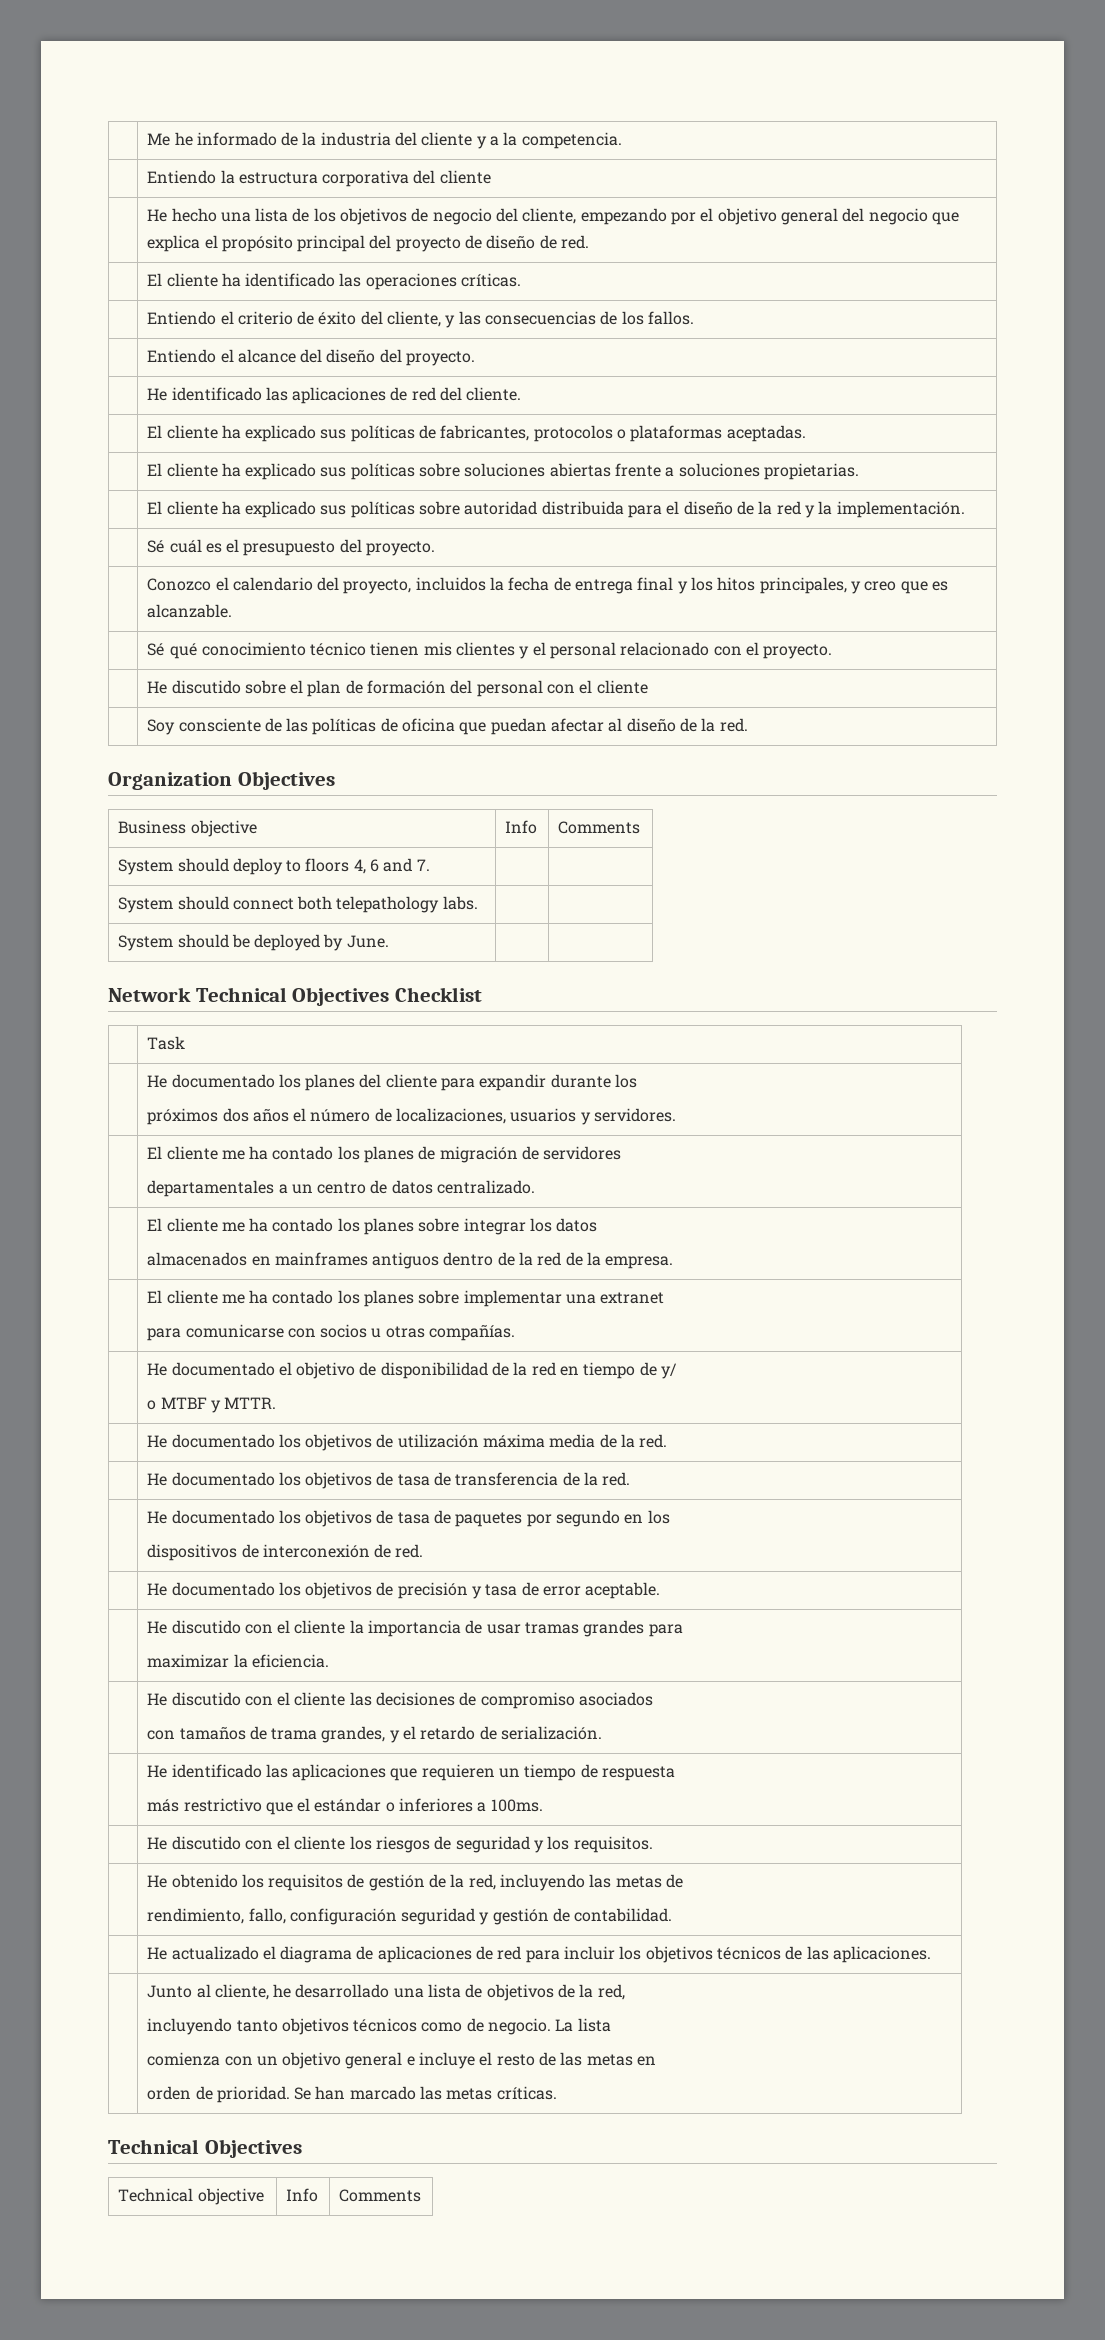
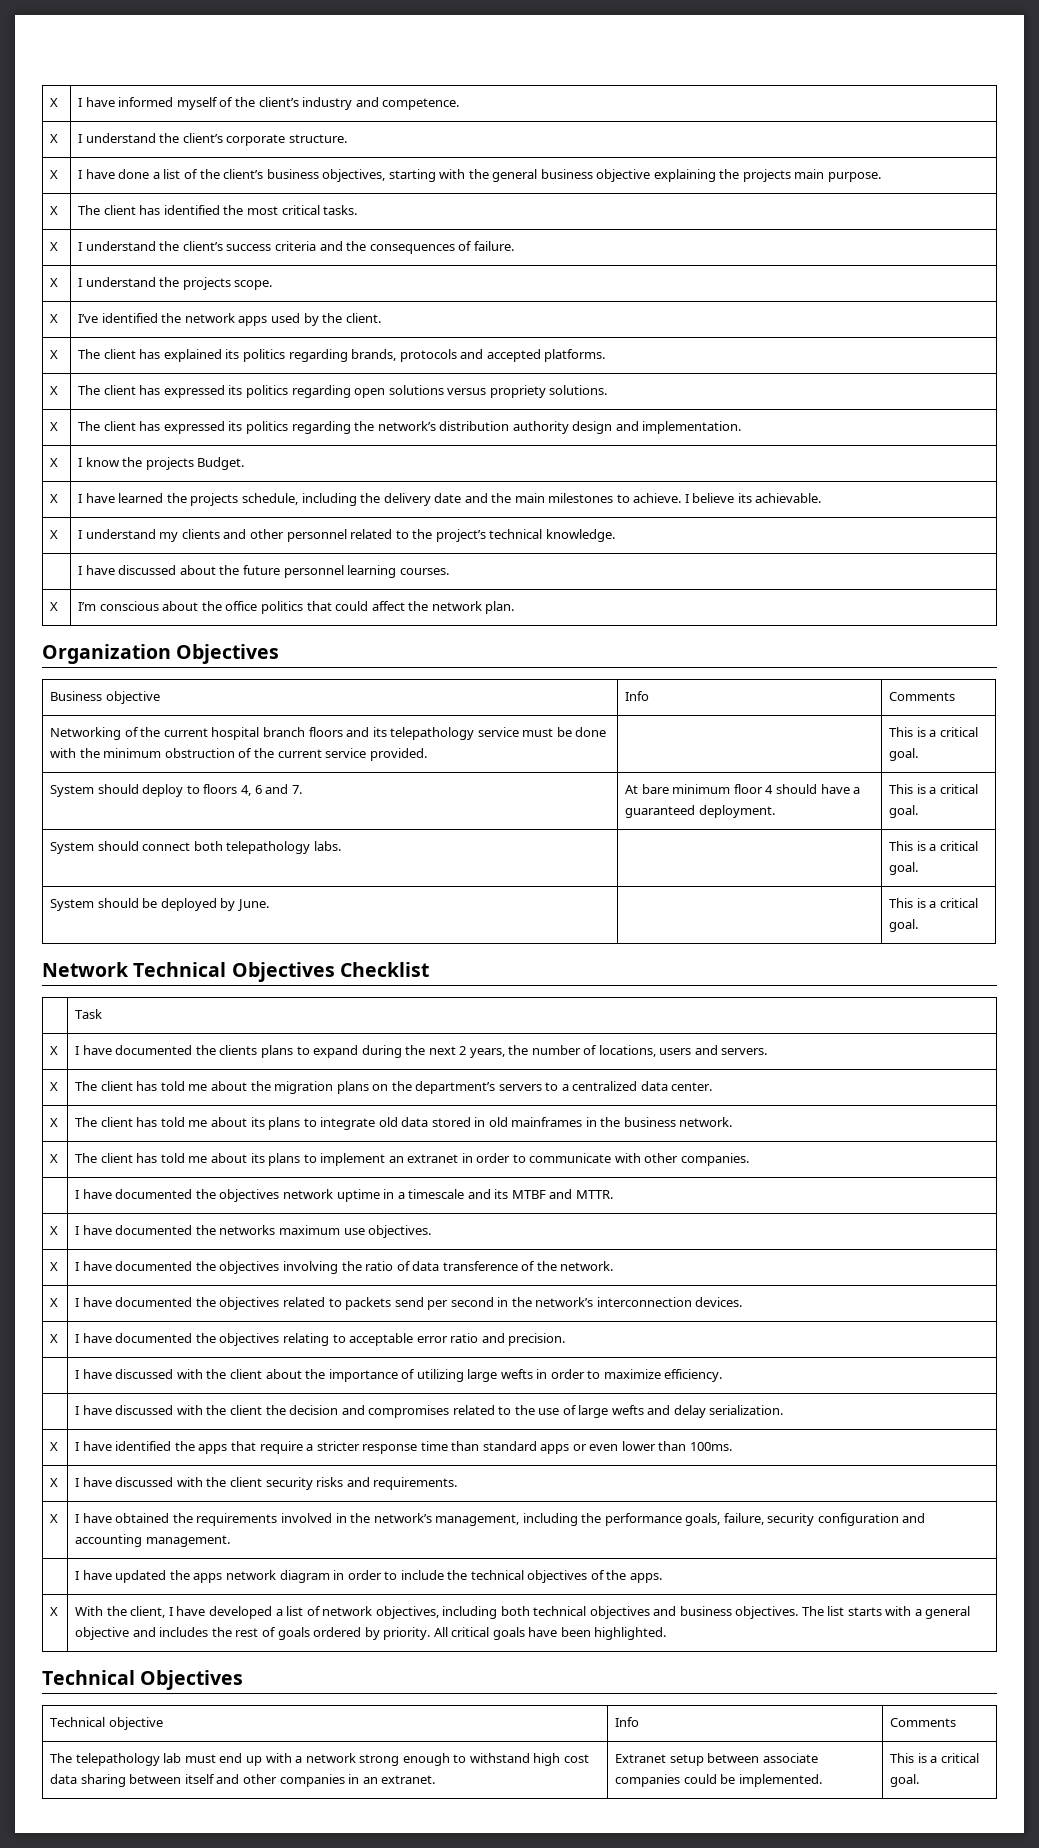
- | Me he informado de la industria del cliente y a la competencia.
- | Entiendo la estructura corporativa del cliente
- | He hecho una lista de los objetivos de negocio del cliente, empezando por el objetivo general del negocio que explica el propósito principal del proyecto de diseño de red.
- | El cliente ha identificado las operaciones críticas.
- | Entiendo el criterio de éxito del cliente, y las consecuencias de los fallos.
- | Entiendo el alcance del diseño del proyecto.
- | He identificado las aplicaciones de red del cliente.
- | El cliente ha explicado sus políticas de fabricantes, protocolos o plataformas aceptadas.
- | El cliente ha explicado sus políticas sobre soluciones abiertas frente a soluciones propietarias.
- | El cliente ha explicado sus políticas sobre autoridad distribuida para el diseño de la red y la implementación.
- | Sé cuál es el presupuesto del proyecto.
- | Conozco el calendario del proyecto, incluidos la fecha de entrega final y los hitos principales, y creo que es alcanzable.
- | Sé qué conocimiento técnico tienen mis clientes y el personal relacionado con el proyecto.
- | He discutido sobre el plan de formación del personal con el cliente
- | Soy consciente de las políticas de oficina que puedan afectar al diseño de la red.
+ X | I have informed myself of the client’s industry and competence.
+ X | I understand the client’s corporate structure.
+ X | I have done a list of the client’s business objectives, starting with the general business objective explaining the projects main purpose.
+ X | The client has identified the most critical tasks.
+ X | I understand the client’s success criteria and the consequences of failure.
+ X | I understand the projects scope.
+ X | I’ve identified the network apps used by the client.
+ X | The client has explained its politics regarding brands, protocols and accepted platforms.
+ X | The client has expressed its politics regarding open solutions versus propriety solutions.
+ X | The client has expressed its politics regarding the network’s distribution authority design and implementation.
+ X | I know the projects Budget.
+ X | I have learned the projects schedule, including the delivery date and the main milestones to achieve. I believe its achievable.
+ X | I understand my clients and other personnel related to the project’s technical knowledge.
+ | I have discussed about the future personnel learning courses.
+ X | I’m conscious about the office politics that could affect the network plan.
+ Networking of the current hospital branch floors and its telepathology service must be done with the minimum obstruction of the current service provided. | | This is a critical goal.
- System should deploy to floors 4, 6 and 7. | |
+ System should deploy to floors 4, 6 and 7. | At bare minimum floor 4 should have a guaranteed deployment. | This is a critical goal.
- System should connect both telepathology labs. | |
+ System should connect both telepathology labs. | | This is a critical goal.
- System should be deployed by June. | |
+ System should be deployed by June. | | This is a critical goal.
- | He documentado los planes del cliente para expandir durante los
- próximos dos años el número de localizaciones, usuarios y servidores.
- | El cliente me ha contado los planes de migración de servidores
- departamentales a un centro de datos centralizado.
- | El cliente me ha contado los planes sobre integrar los datos
- almacenados en mainframes antiguos dentro de la red de la empresa.
- | El cliente me ha contado los planes sobre implementar una extranet
- para comunicarse con socios u otras compañías.
- | He documentado el objetivo de disponibilidad de la red en tiempo de y/
- o MTBF y MTTR.
- | He documentado los objetivos de utilización máxima media de la red.
- | He documentado los objetivos de tasa de transferencia de la red.
- | He documentado los objetivos de tasa de paquetes por segundo en los
- dispositivos de interconexión de red.
- | He documentado los objetivos de precisión y tasa de error aceptable.
- | He discutido con el cliente la importancia de usar tramas grandes para
- maximizar la eficiencia.
- | He discutido con el cliente las decisiones de compromiso asociados
- con tamaños de trama grandes, y el retardo de serialización.
- | He identificado las aplicaciones que requieren un tiempo de respuesta
- más restrictivo que el estándar o inferiores a 100ms.
- | He discutido con el cliente los riesgos de seguridad y los requisitos.
- | He obtenido los requisitos de gestión de la red, incluyendo las metas de
- rendimiento, fallo, configuración seguridad y gestión de contabilidad.
- | He actualizado el diagrama de aplicaciones de red para incluir los objetivos técnicos de las aplicaciones.
- | Junto al cliente, he desarrollado una lista de objetivos de la red,
- incluyendo tanto objetivos técnicos como de negocio. La lista
- comienza con un objetivo general e incluye el resto de las metas en
- orden de prioridad. Se han marcado las metas críticas.
+ X | I have documented the clients plans to expand during the next 2 years, the number of locations, users and servers.
+ X | The client has told me about the migration plans on the department’s servers to a centralized data center.
+ X | The client has told me about its plans to integrate old data stored in old mainframes in the business network.
+ X | The client has told me about its plans to implement an extranet in order to communicate with other companies.
+ | I have documented the objectives network uptime in a timescale and its MTBF and MTTR.
+ X | I have documented the networks maximum use objectives.
+ X | I have documented the objectives involving the ratio of data transference of the network.
+ X | I have documented the objectives related to packets send per second in the network’s interconnection devices.
+ X | I have documented the objectives relating to acceptable error ratio and precision.
+ | I have discussed with the client about the importance of utilizing large wefts in order to maximize efficiency.
+ | I have discussed with the client the decision and compromises related to the use of large wefts and delay serialization.
+ X | I have identified the apps that require a stricter response time than standard apps or even lower than 100ms.
+ X | I have discussed with the client security risks and requirements.
+ X | I have obtained the requirements involved in the network’s management, including the performance goals, failure, security configuration and accounting management.
+ | I have updated the apps network diagram in order to include the technical objectives of the apps.
+ X | With the client, I have developed a list of network objectives, including both technical objectives and business objectives. The list starts with a general objective and includes the rest of goals ordered by priority. All critical goals have been highlighted.
+ The telepathology lab must end up with a network strong enough to withstand high cost data sharing between itself and other companies in an extranet. | Extranet setup between associate companies could be implemented. | This is a critical goal.

